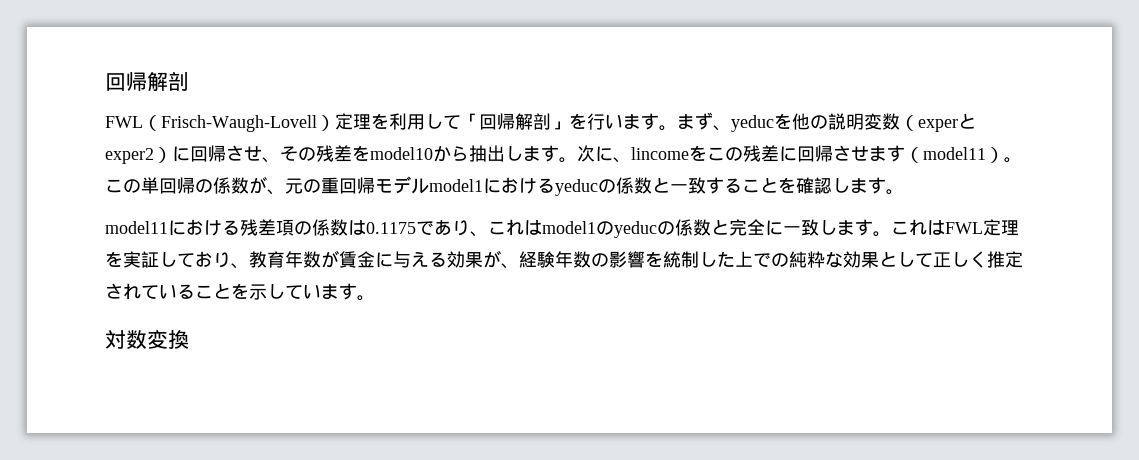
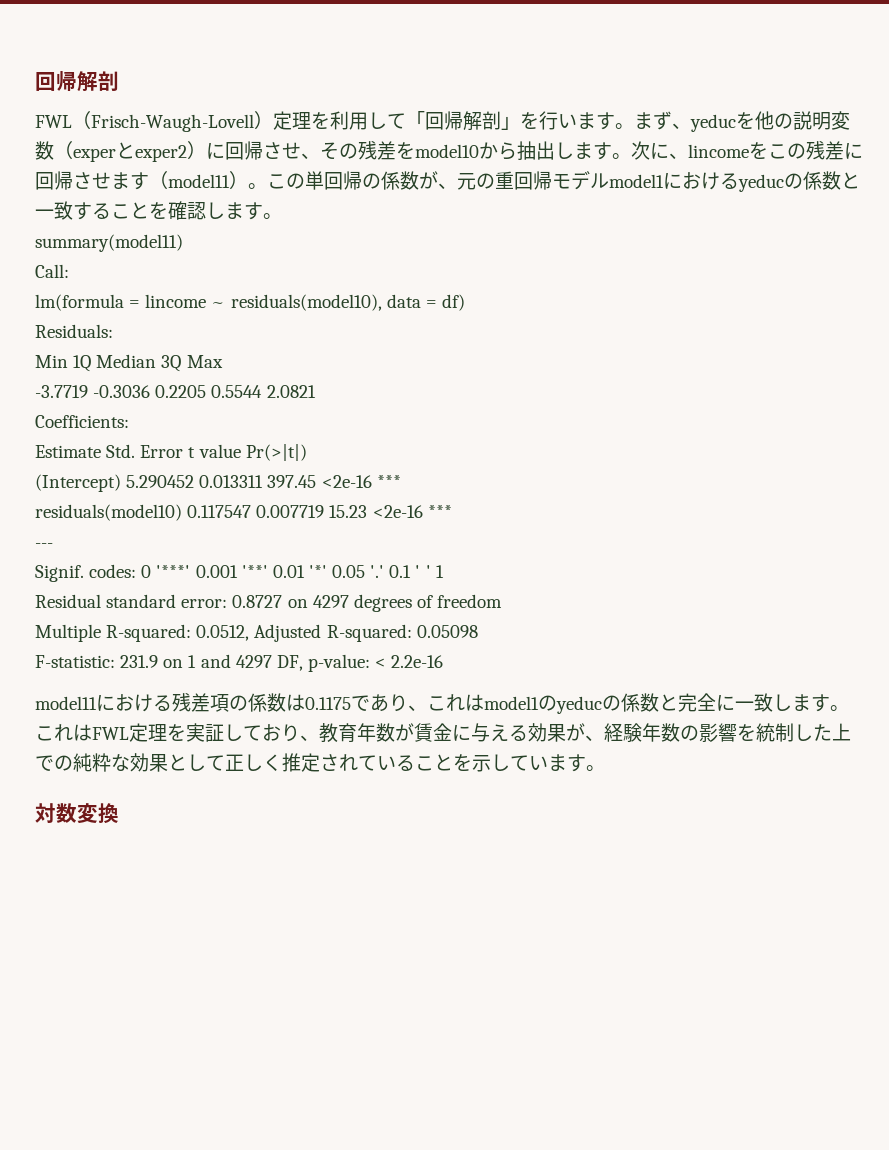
+ summary(model11)
+ Call:
+ lm(formula = lincome ~ residuals(model10), data = df)
+ Residuals:
+ Min 1Q Median 3Q Max
+ -3.7719 -0.3036 0.2205 0.5544 2.0821
+ Coefficients:
+ Estimate Std. Error t value Pr(>|t|)
+ (Intercept) 5.290452 0.013311 397.45 <2e-16 ***
+ residuals(model10) 0.117547 0.007719 15.23 <2e-16 ***
+ ---
+ Signif. codes: 0 '***' 0.001 '**' 0.01 '*' 0.05 '.' 0.1 ' ' 1
+ Residual standard error: 0.8727 on 4297 degrees of freedom
+ Multiple R-squared: 0.0512, Adjusted R-squared: 0.05098
+ F-statistic: 231.9 on 1 and 4297 DF, p-value: < 2.2e-16

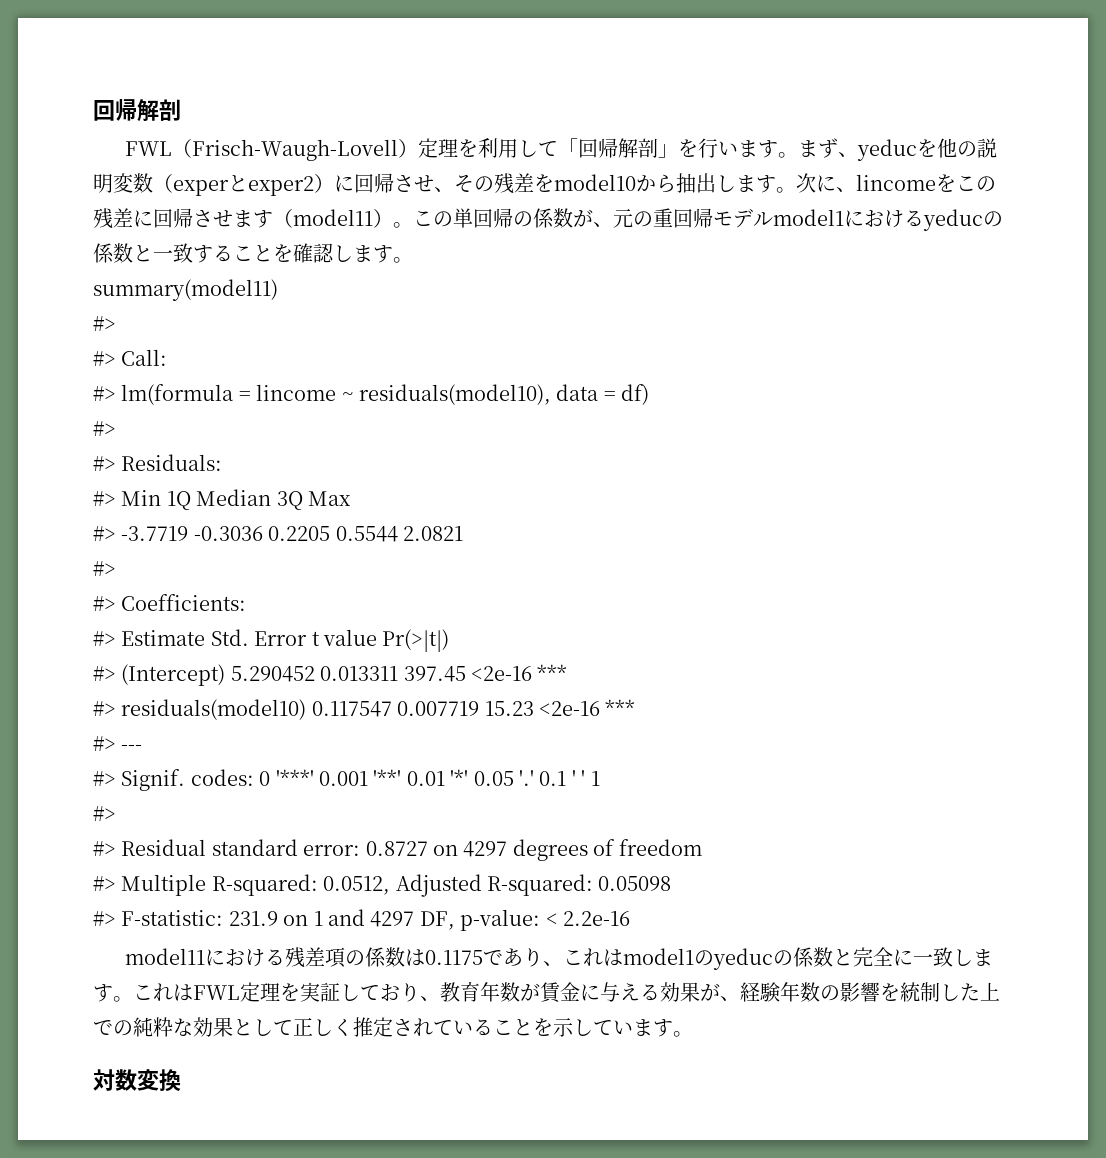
  summary(model11)
- Call:
+ #>
+ #> Call:
- lm(formula = lincome ~ residuals(model10), data = df)
- Residuals:
+ #> lm(formula = lincome ~ residuals(model10), data = df)
+ #>
+ #> Residuals:
- Min 1Q Median 3Q Max
+ #> Min 1Q Median 3Q Max
- -3.7719 -0.3036 0.2205 0.5544 2.0821
- Coefficients:
+ #> -3.7719 -0.3036 0.2205 0.5544 2.0821
+ #>
+ #> Coefficients:
- Estimate Std. Error t value Pr(>|t|)
+ #> Estimate Std. Error t value Pr(>|t|)
- (Intercept) 5.290452 0.013311 397.45 <2e-16 ***
+ #> (Intercept) 5.290452 0.013311 397.45 <2e-16 ***
- residuals(model10) 0.117547 0.007719 15.23 <2e-16 ***
+ #> residuals(model10) 0.117547 0.007719 15.23 <2e-16 ***
- ---
+ #> ---
- Signif. codes: 0 '***' 0.001 '**' 0.01 '*' 0.05 '.'
+ #> Signif. codes: 0 '***' 0.001 '**' 0.01 '*' 0.05 '.'
  0.1 ' ' 1
- Residual standard error: 0.8727 on 4297 degrees of freedom
+ #>
+ #> Residual standard error: 0.8727 on 4297 degrees of freedom
- Multiple R-squared: 0.0512, Adjusted R-squared: 0.05098
+ #> Multiple R-squared: 0.0512, Adjusted R-squared: 0.05098
- F-statistic: 231.9 on 1 and 4297 DF, p-value: < 2.2e-16
+ #> F-statistic: 231.9 on 1 and 4297 DF, p-value: < 2.2e-16

